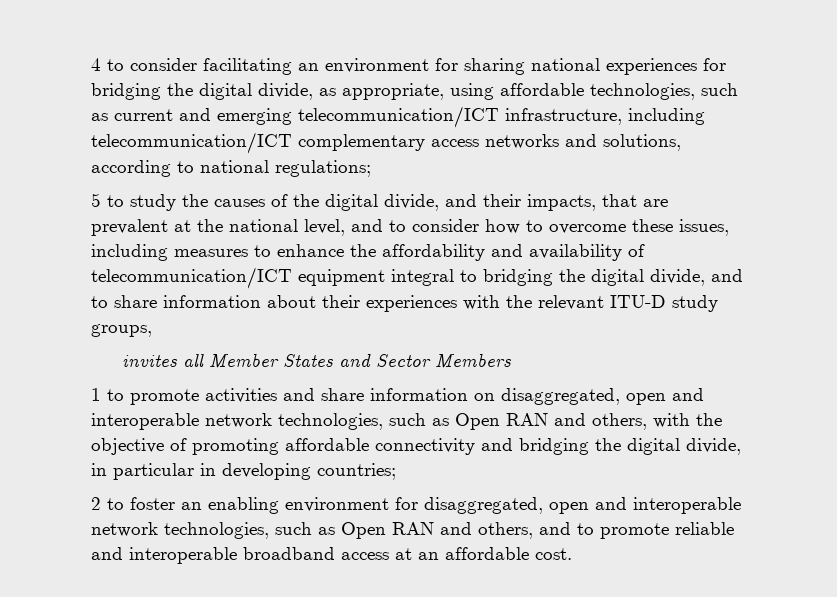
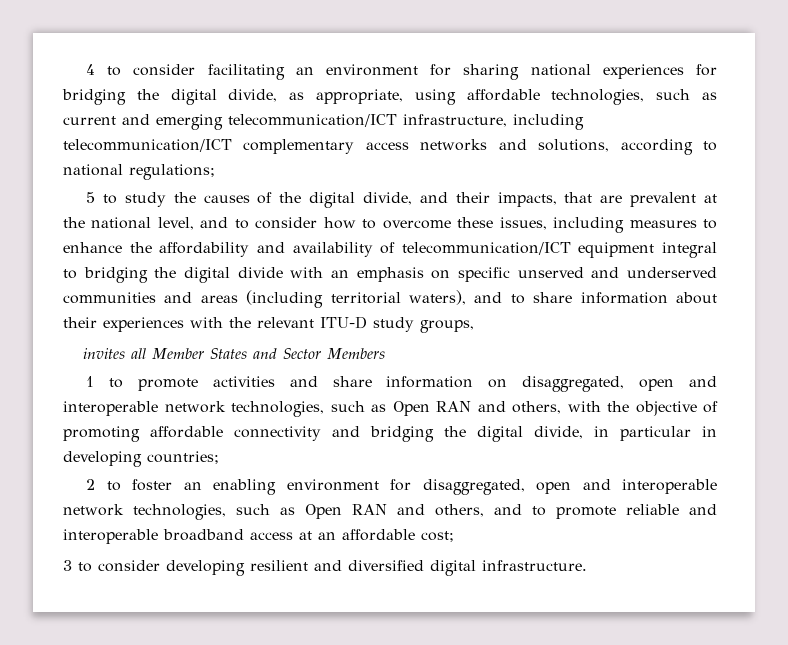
- 5 to study the causes of the digital divide, and their impacts, that are prevalent at the national level, and to consider how to overcome these issues, including measures to enhance the affordability and availability of telecommunication/ICT equipment integral to bridging the digital divide, and to share information about their experiences with the relevant ITU-D study groups,
+ 5 to study the causes of the digital divide, and their impacts, that are prevalent at the national level, and to consider how to overcome these issues, including measures to enhance the affordability and availability of telecommunication/ICT equipment integral to bridging the digital divide with an emphasis on specific unserved and underserved communities and areas (including territorial waters), and to share information about their experiences with the relevant ITU-D study groups,
- 2 to foster an enabling environment for disaggregated, open and interoperable network technologies, such as Open RAN and others, and to promote reliable and interoperable broadband access at an affordable cost.
+ 2 to foster an enabling environment for disaggregated, open and interoperable network technologies, such as Open RAN and others, and to promote reliable and interoperable broadband access at an affordable cost;
+ 3 to consider developing resilient and diversified digital infrastructure.

